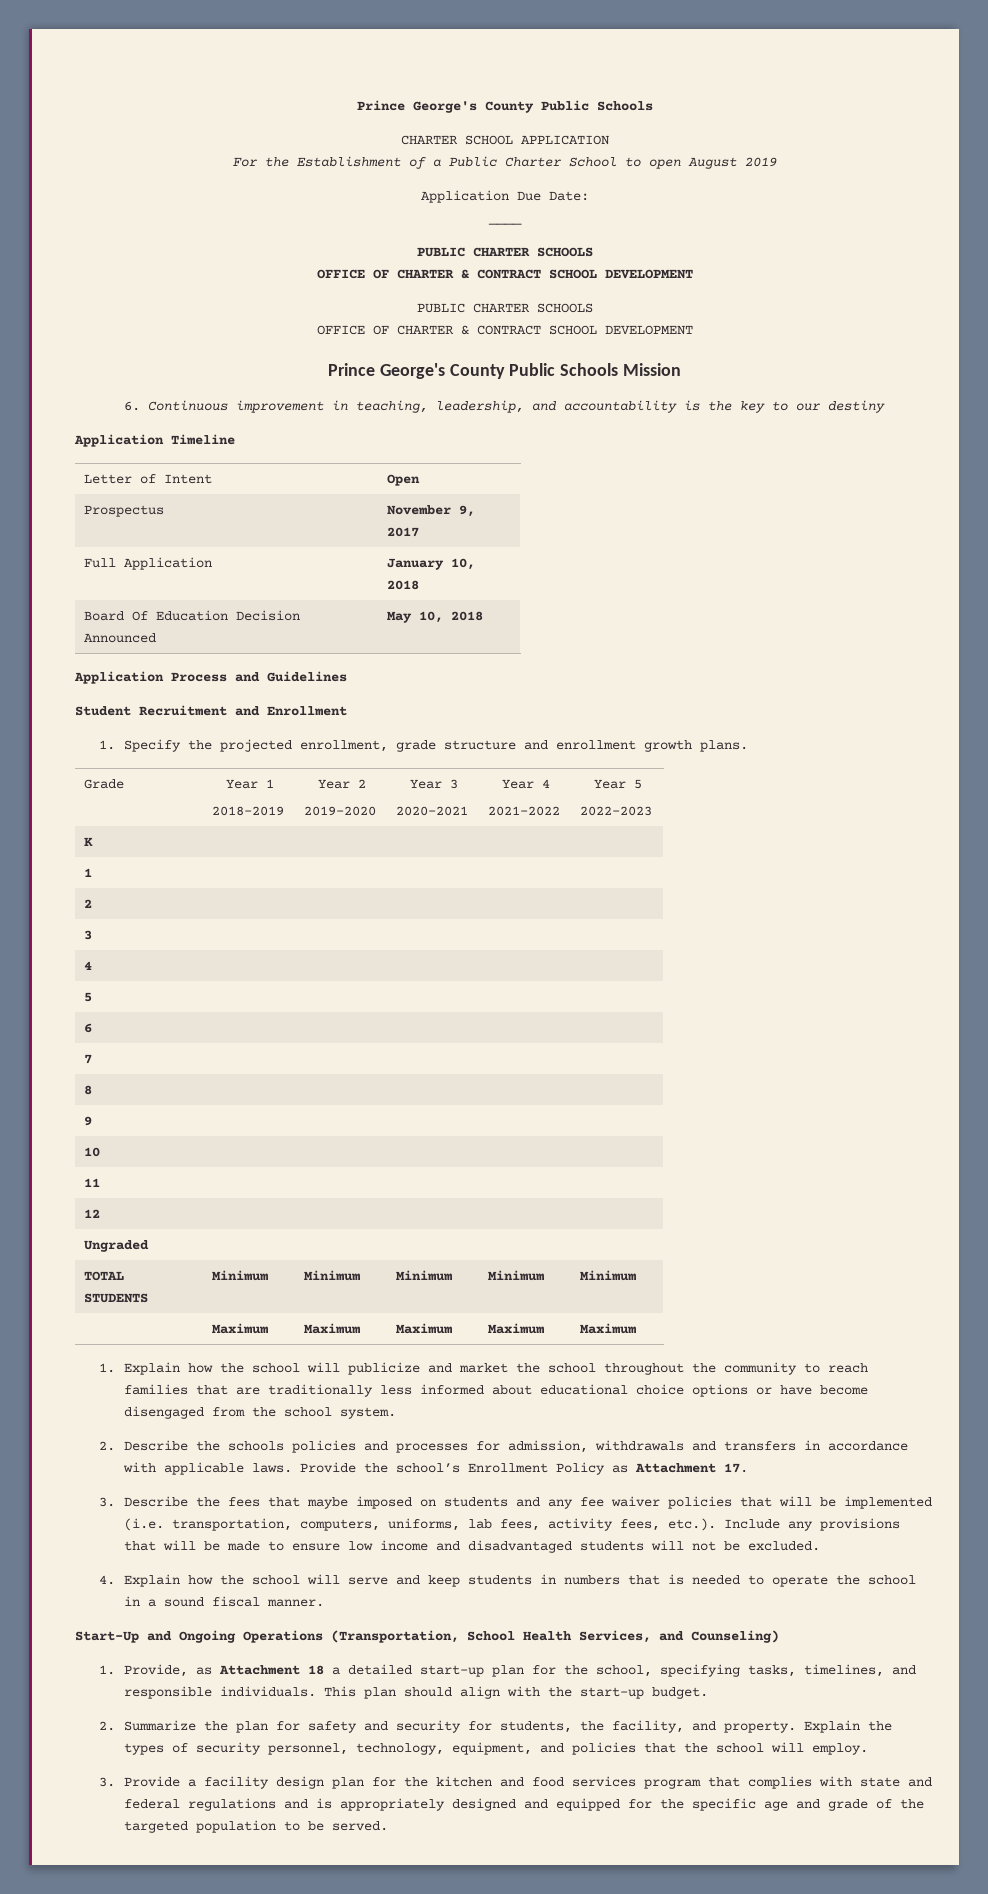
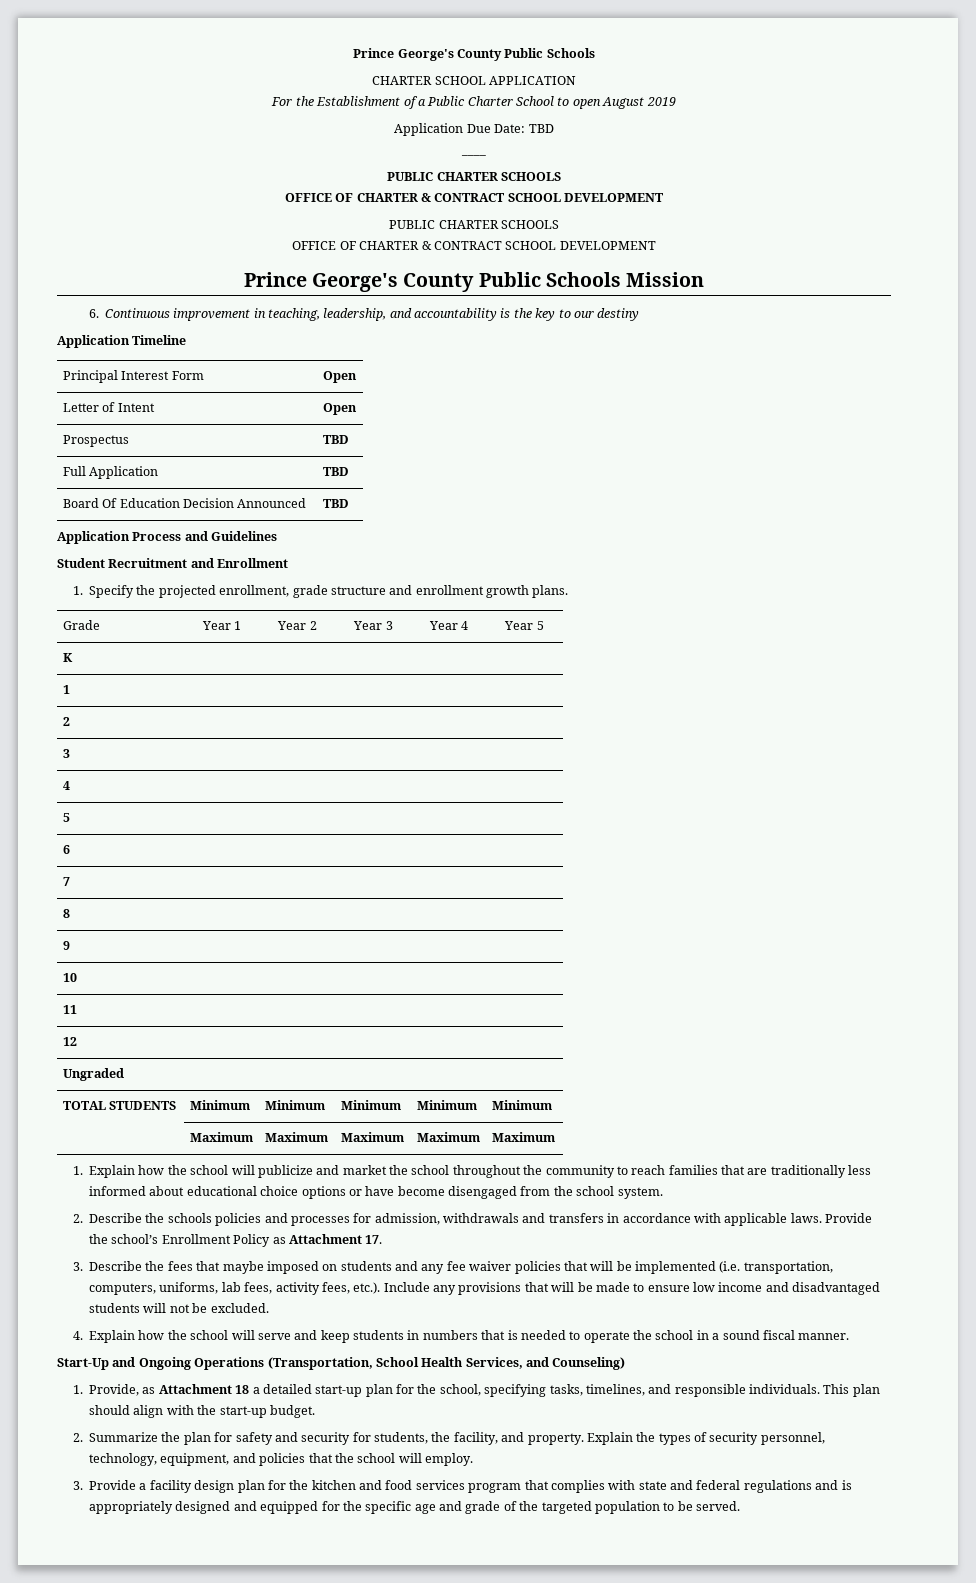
- Application Due Date:
+ Application Due Date: TBD
+ Principal Interest Form | Open
- Prospectus | November 9, 2017
+ Prospectus | TBD
- Full Application | January 10, 2018
+ Full Application | TBD
- Board Of Education Decision Announced | May 10, 2018
+ Board Of Education Decision Announced | TBD
- Grade | Year 1
- 2018-2019 | Year 2
- 2019-2020 | Year 3
- 2020-2021 | Year 4
- 2021-2022 | Year 5
- 2022-2023
+ Grade | Year 1 | Year 2 | Year 3 | Year 4 | Year 5

